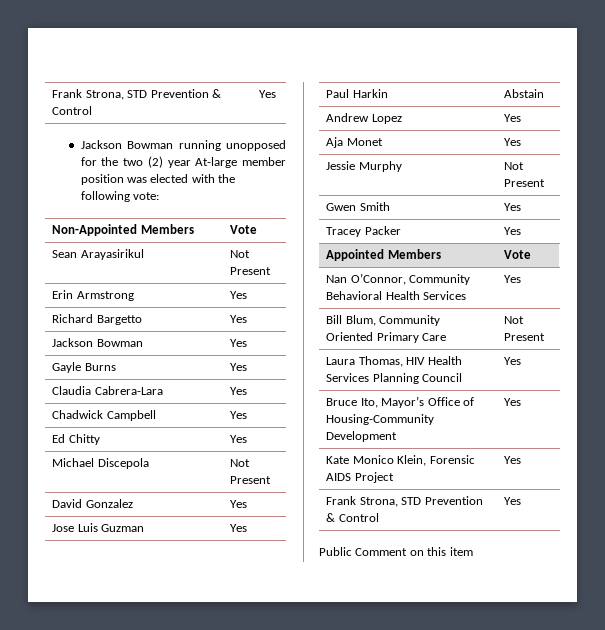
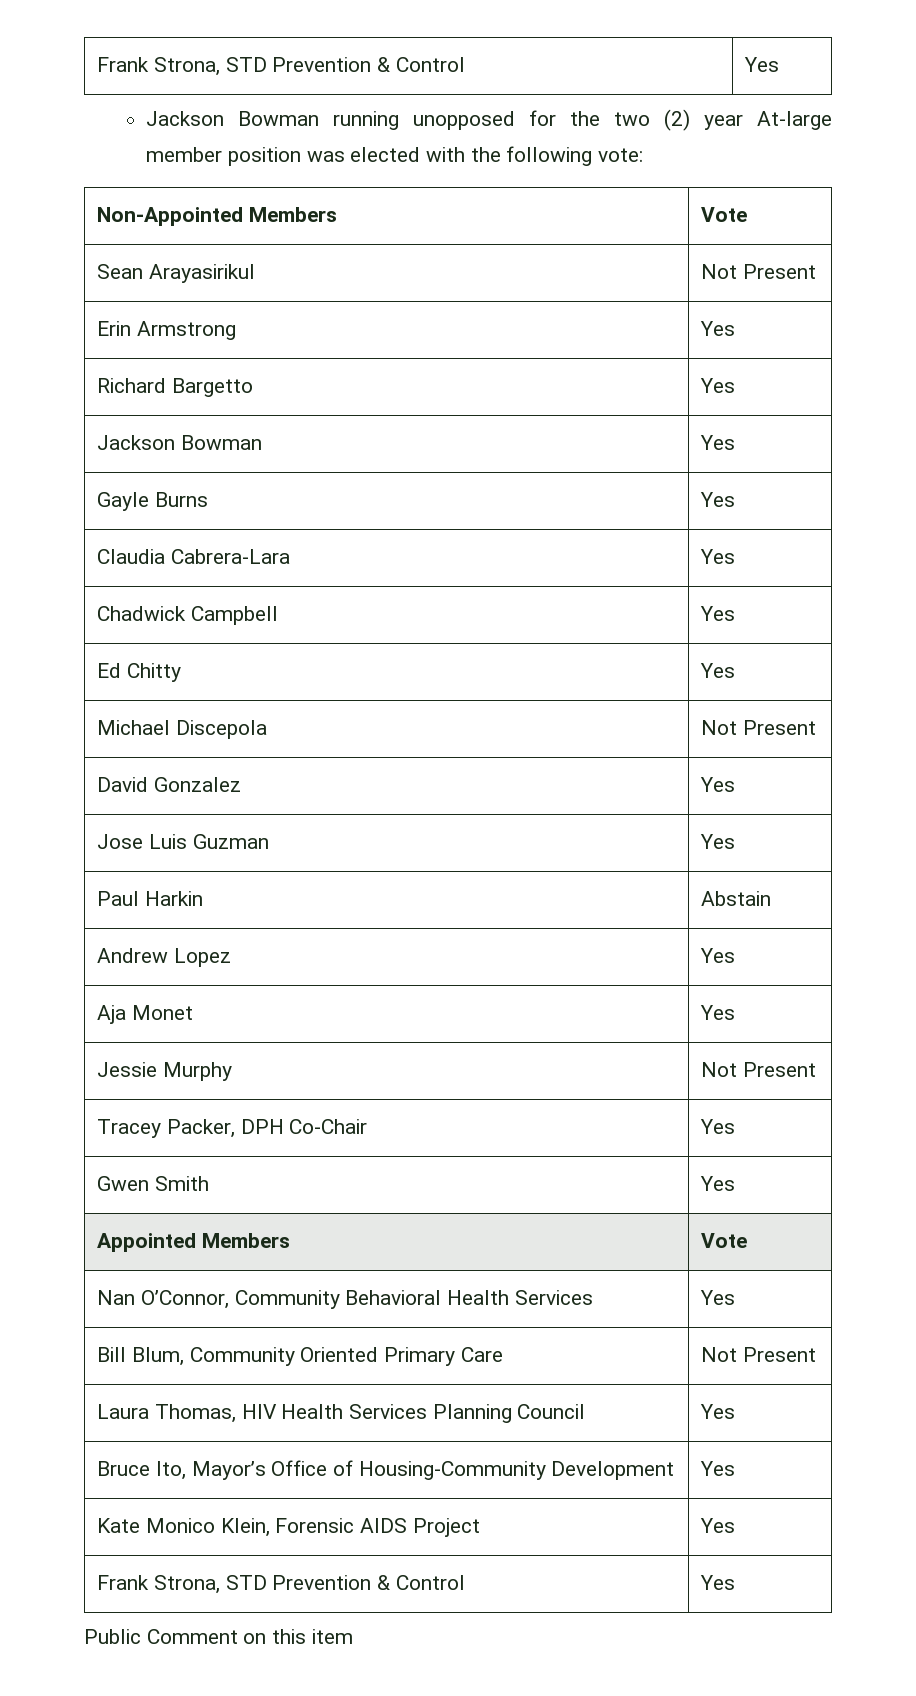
+ Tracey Packer, DPH Co-Chair | Yes
  Gwen Smith | Yes
- Tracey Packer | Yes

